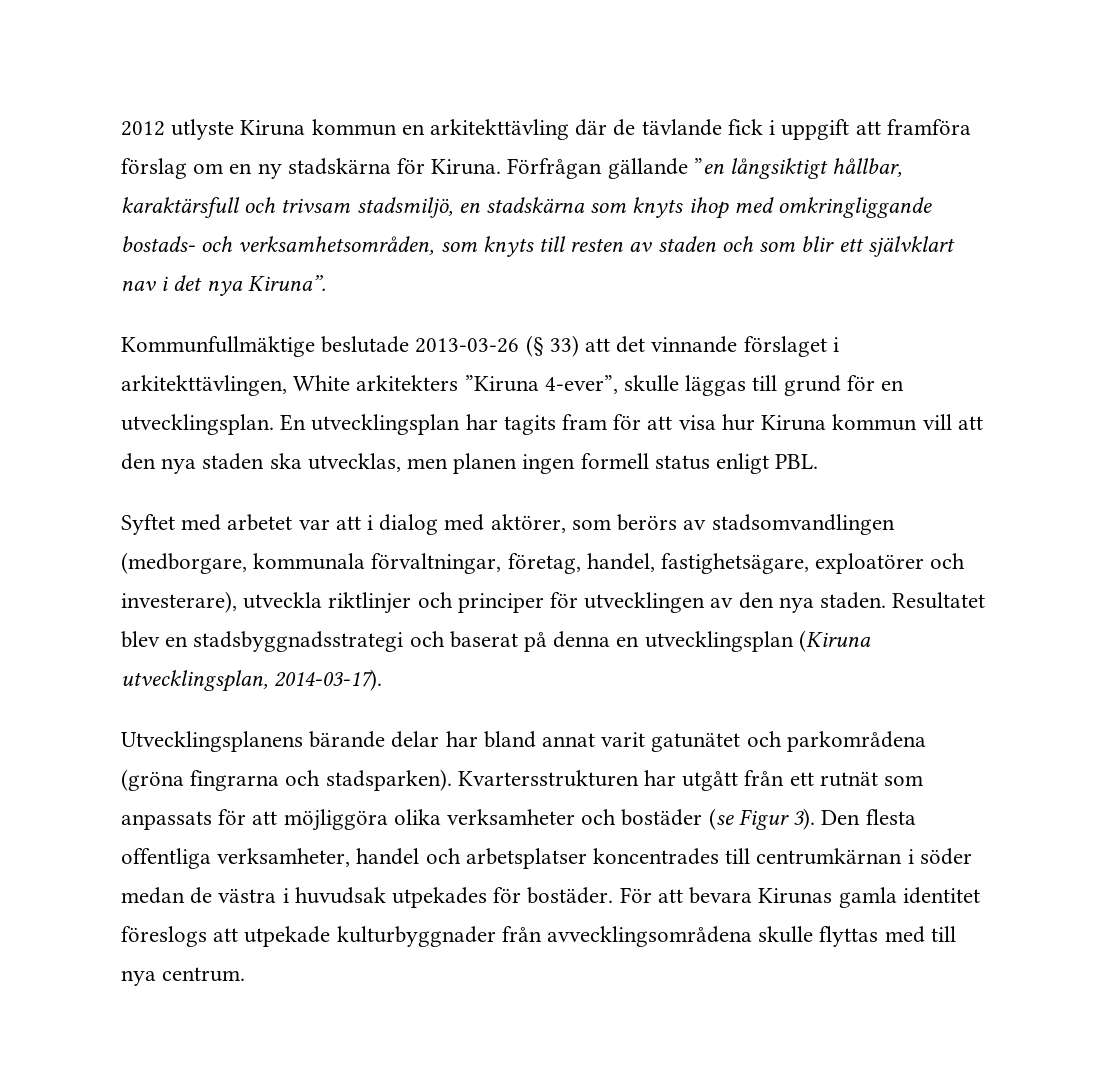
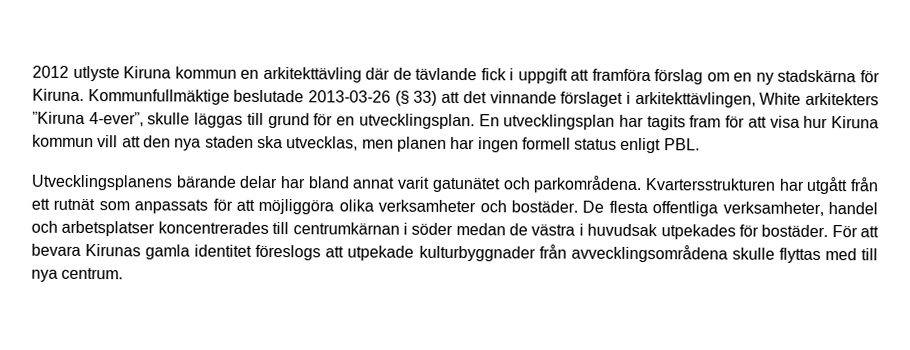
- 2012 utlyste Kiruna kommun en arkitekttävling där de tävlande fick i uppgift att framföra förslag om en ny stadskärna för Kiruna. Förfrågan gällande ”en långsiktigt hållbar, karaktärsfull och trivsam stadsmiljö, en stadskärna som knyts ihop med omkringliggande bostads- och verksamhetsområden, som knyts till resten av staden och som blir ett självklart nav i det nya Kiruna”.
- Kommunfullmäktige beslutade 2013-03-26 (§ 33) att det vinnande förslaget i arkitekttävlingen, White arkitekters ”Kiruna 4-ever”, skulle läggas till grund för en utvecklingsplan.
+ 2012 utlyste Kiruna kommun en arkitekttävling där de tävlande fick i uppgift att framföra förslag om en ny stadskärna för Kiruna. Kommunfullmäktige beslutade 2013-03-26 (§ 33) att det vinnande förslaget i arkitekttävlingen, White arkitekters ”Kiruna 4-ever”, skulle läggas till grund för en utvecklingsplan.
- En utvecklingsplan har tagits fram för att visa hur Kiruna kommun vill att den nya staden ska utvecklas, men planen ingen formell status enligt PBL.
+ En utvecklingsplan har tagits fram för att visa hur Kiruna kommun vill att den nya staden ska utvecklas, men planen har ingen formell status enligt PBL.
- Syftet med arbetet var att i dialog med aktörer, som berörs av stadsomvandlingen (medborgare, kommunala förvaltningar, företag, handel, fastighetsägare, exploatörer och investerare), utveckla riktlinjer och principer för utvecklingen av den nya staden. Resultatet blev en stadsbyggnadsstrategi och baserat på denna en utvecklingsplan (Kiruna utvecklingsplan, 2014-03-17).
- Utvecklingsplanens bärande delar har bland annat varit gatunätet och parkområdena (gröna fingrarna och stadsparken).
+ Utvecklingsplanens bärande delar har bland annat varit gatunätet och parkområdena.
- Kvartersstrukturen har utgått från ett rutnät som anpassats för att möjliggöra olika verksamheter och bostäder (se Figur 3). Den flesta offentliga verksamheter, handel och arbetsplatser koncentrades till centrumkärnan i söder medan de västra i huvudsak utpekades för bostäder.
+ Kvartersstrukturen har utgått från ett rutnät som anpassats för att möjliggöra olika verksamheter och bostäder. De flesta offentliga verksamheter, handel och arbetsplatser koncentrerades till centrumkärnan i söder medan de västra i huvudsak utpekades för bostäder.

